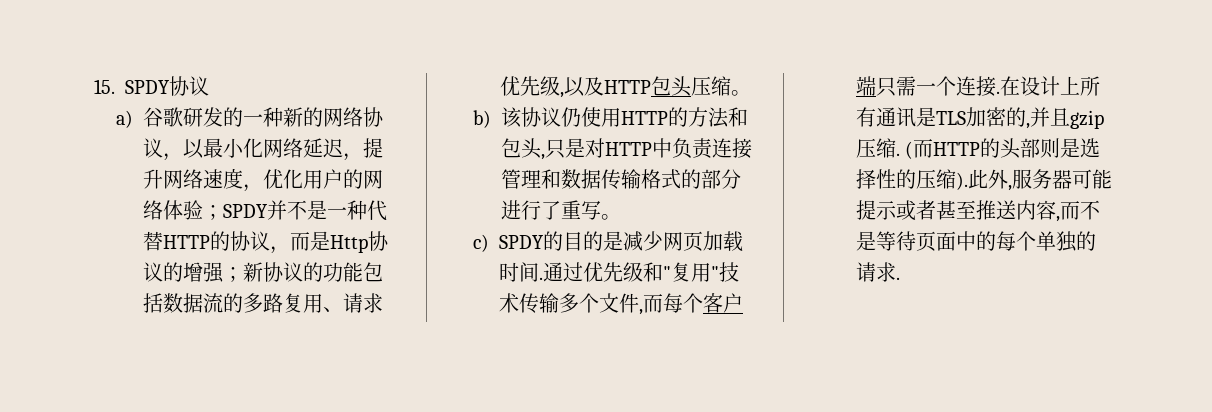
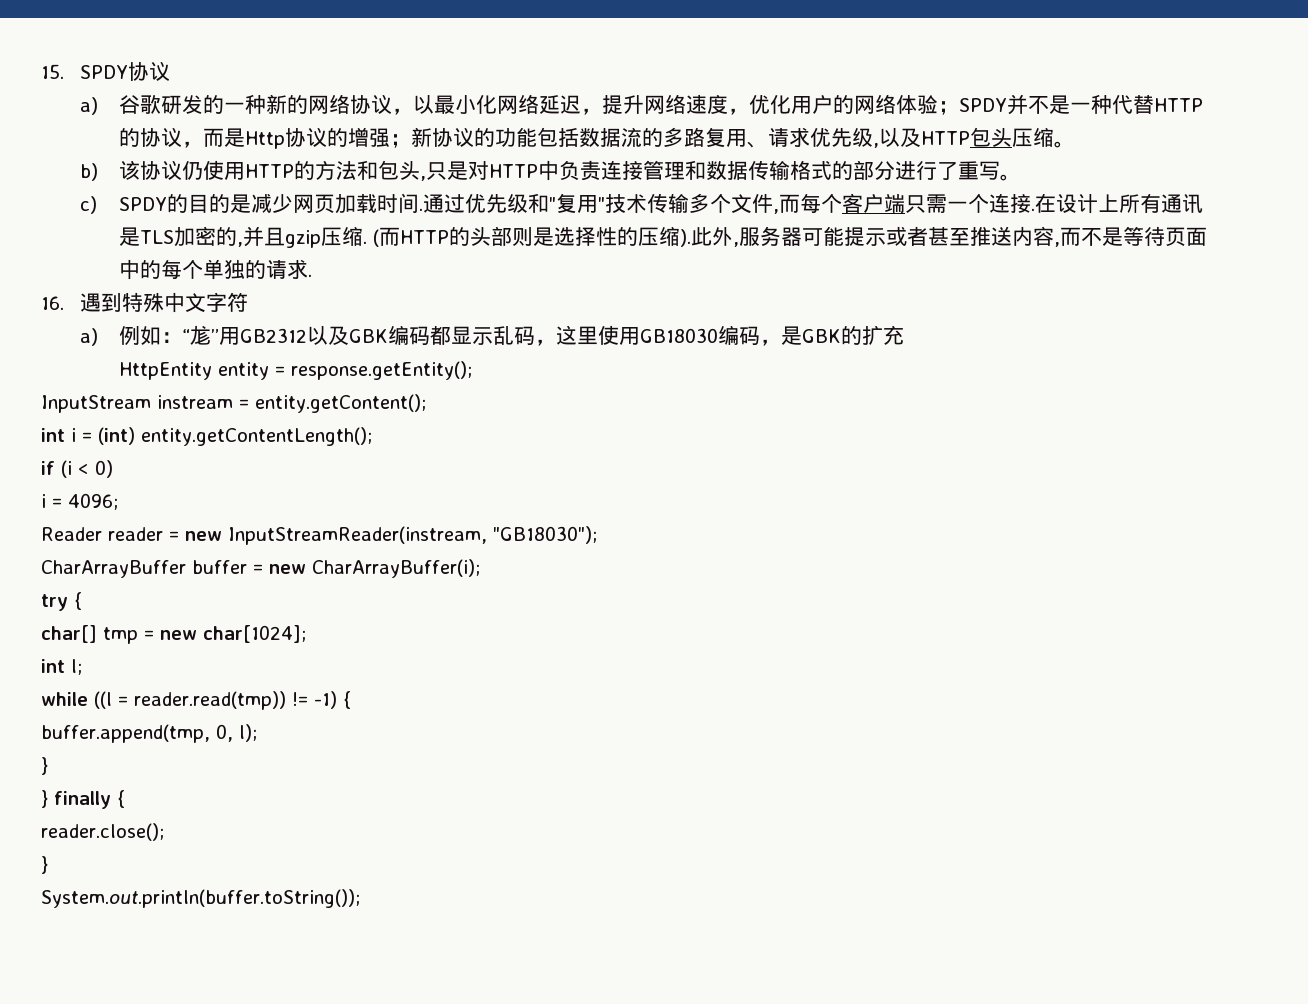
+ 16.遇到特殊中文字符
+ a)例如：“尨”用GB2312以及GBK编码都显示乱码，这里使用GB18030编码，是GBK的扩充
+ HttpEntity entity = response.getEntity();
+ InputStream instream = entity.getContent();
+ int i = (int) entity.getContentLength();
+ if (i < 0)
+ i = 4096;
+ Reader reader = new InputStreamReader(instream, "GB18030");
+ CharArrayBuffer buffer = new CharArrayBuffer(i);
+ try {
+ char[] tmp = new char[1024];
+ int l;
+ while ((l = reader.read(tmp)) != -1) {
+ buffer.append(tmp, 0, l);
+ }
+ } finally {
+ reader.close();
+ }
+ System.out.println(buffer.toString());

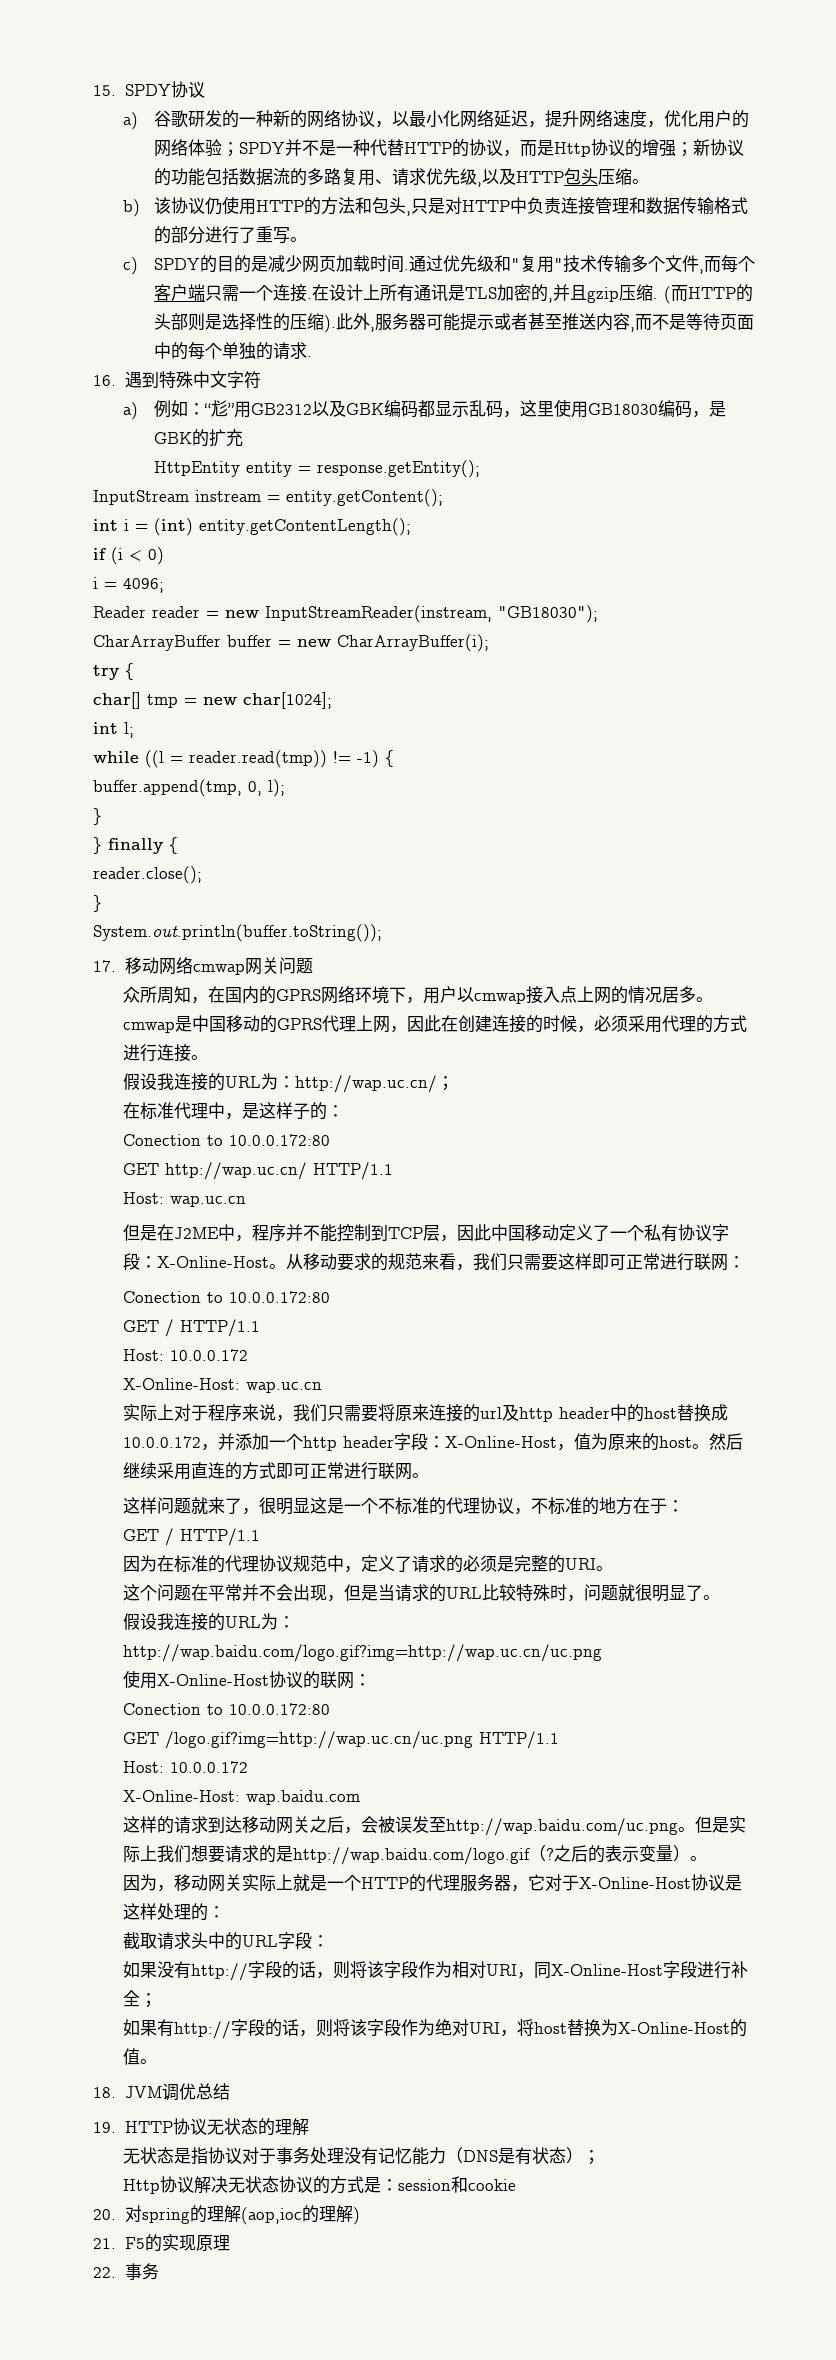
+ 17.移动网络cmwap网关问题
+ 众所周知，在国内的GPRS网络环境下，用户以cmwap接入点上网的情况居多。cmwap是中国移动的GPRS代理上网，因此在创建连接的时候，必须采用代理的方式进行连接。
+ 假设我连接的URL为：http://wap.uc.cn/；
+ 在标准代理中，是这样子的：
+ Conection to 10.0.0.172:80
+ GET http://wap.uc.cn/ HTTP/1.1
+ Host: wap.uc.cn
+ 但是在J2ME中，程序并不能控制到TCP层，因此中国移动定义了一个私有协议字段：X-Online-Host。从移动要求的规范来看，我们只需要这样即可正常进行联网：
+ Conection to 10.0.0.172:80
+ GET / HTTP/1.1
+ Host: 10.0.0.172
+ X-Online-Host: wap.uc.cn
+ 实际上对于程序来说，我们只需要将原来连接的url及http header中的host替换成10.0.0.172，并添加一个http header字段：X-Online-Host，值为原来的host。然后继续采用直连的方式即可正常进行联网。
+ 这样问题就来了，很明显这是一个不标准的代理协议，不标准的地方在于：
+ GET / HTTP/1.1
+ 因为在标准的代理协议规范中，定义了请求的必须是完整的URI。
+ 这个问题在平常并不会出现，但是当请求的URL比较特殊时，问题就很明显了。
+ 假设我连接的URL为：http://wap.baidu.com/logo.gif?img=http://wap.uc.cn/uc.png
+ 使用X-Online-Host协议的联网：
+ Conection to 10.0.0.172:80
+ GET /logo.gif?img=http://wap.uc.cn/uc.png HTTP/1.1
+ Host: 10.0.0.172
+ X-Online-Host: wap.baidu.com
+ 这样的请求到达移动网关之后，会被误发至http://wap.baidu.com/uc.png。但是实际上我们想要请求的是http://wap.baidu.com/logo.gif（?之后的表示变量）。
+ 因为，移动网关实际上就是一个HTTP的代理服务器，它对于X-Online-Host协议是这样处理的：
+ 截取请求头中的URL字段：
+ 如果没有http://字段的话，则将该字段作为相对URI，同X-Online-Host字段进行补全；
+ 如果有http://字段的话，则将该字段作为绝对URI，将host替换为X-Online-Host的值。
+ 18. JVM调优总结
+ 19. HTTP协议无状态的理解
+ 无状态是指协议对于事务处理没有记忆能力（DNS是有状态）；
+ Http协议解决无状态协议的方式是：session和cookie
+ 20.对spring的理解(aop,ioc的理解)
+ 21. F5的实现原理
+ 22.事务

